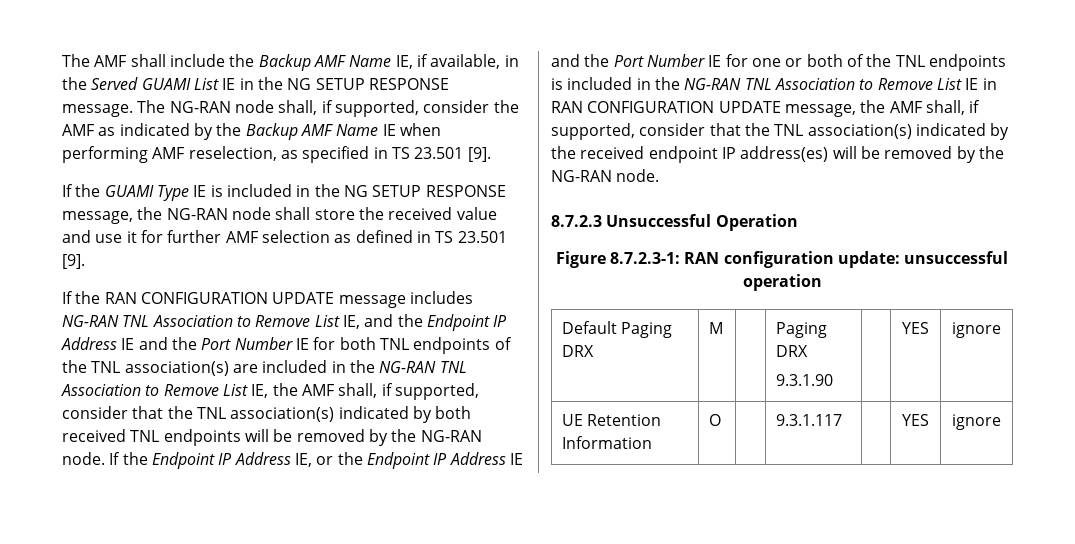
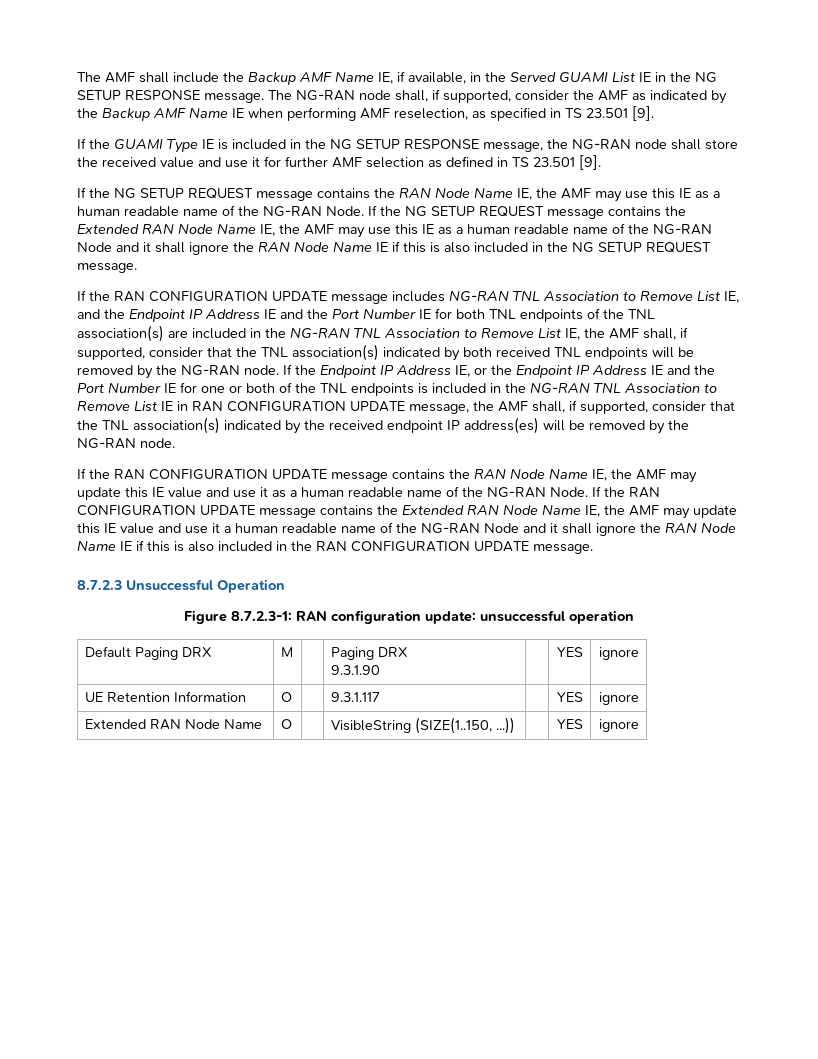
+ If the NG SETUP REQUEST message contains the RAN Node Name IE, the AMF may use this IE as a human readable name of the NG-RAN Node. If the NG SETUP REQUEST message contains the Extended RAN Node Name IE, the AMF may use this IE as a human readable name of the NG-RAN Node and it shall ignore the RAN Node Name IE if this is also included in the NG SETUP REQUEST message.
+ If the RAN CONFIGURATION UPDATE message contains the RAN Node Name IE, the AMF may update this IE value and use it as a human readable name of the NG-RAN Node. If the RAN CONFIGURATION UPDATE message contains the Extended RAN Node Name IE, the AMF may update this IE value and use it a human readable name of the NG-RAN Node and it shall ignore the RAN Node Name IE if this is also included in the RAN CONFIGURATION UPDATE message.
+ Extended RAN Node Name | O | | VisibleString (SIZE(1..150, ...)) | | YES | ignore

